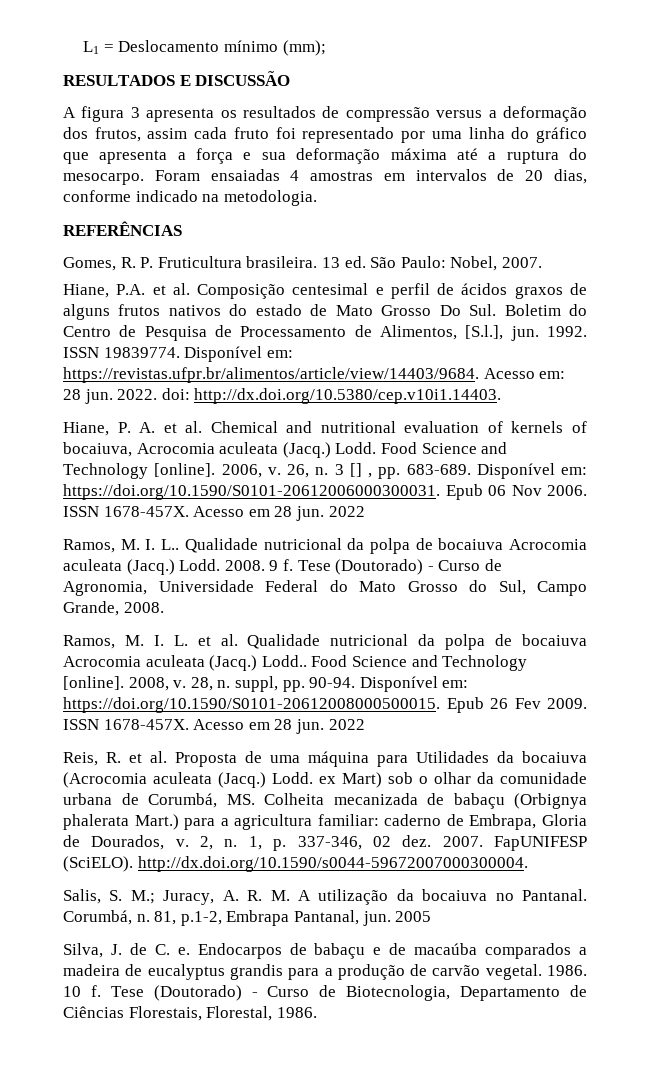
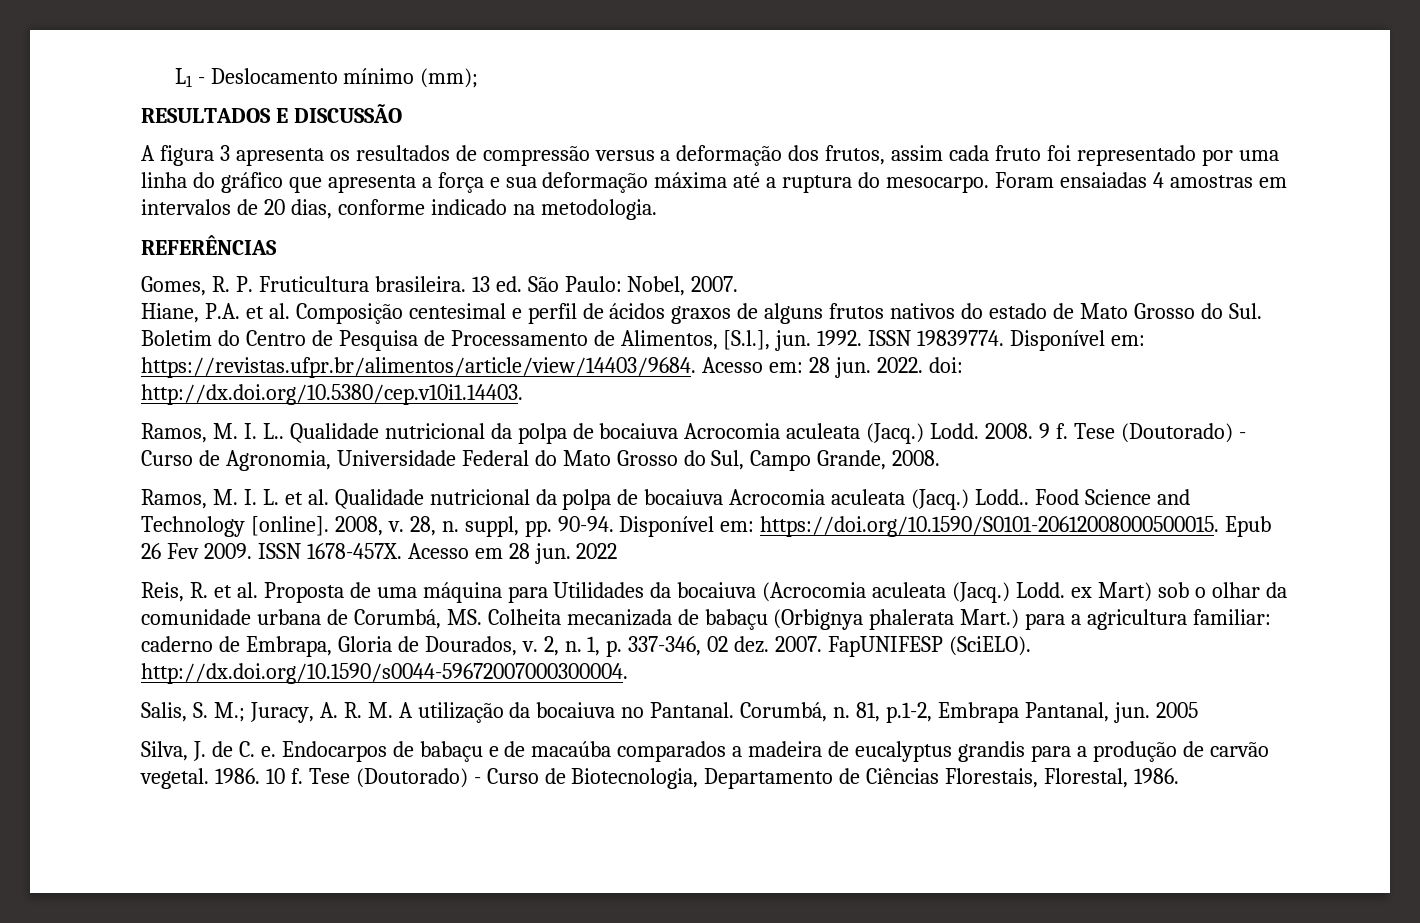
- L1 = Deslocamento mínimo (mm);
+ L1 - Deslocamento mínimo (mm);
- Hiane, P.A. et al. Composição centesimal e perfil de ácidos graxos de alguns frutos nativos do estado de Mato Grosso Do Sul. Boletim do Centro de Pesquisa de Processamento de Alimentos, [S.l.], jun.
+ Hiane, P.A. et al. Composição centesimal e perfil de ácidos graxos de alguns frutos nativos do estado de Mato Grosso do Sul. Boletim do Centro de Pesquisa de Processamento de Alimentos, [S.l.], jun.
- Hiane, P. A. et al. Chemical and nutritional evaluation of kernels of bocaiuva, Acrocomia aculeata (Jacq.) Lodd. Food Science and Technology [online]. 2006, v. 26, n. 3 [] , pp. 683-689. Disponível em: https://doi.org/10.1590/S0101-20612006000300031. Epub 06 Nov 2006. ISSN 1678-457X. Acesso em 28 jun. 2022

